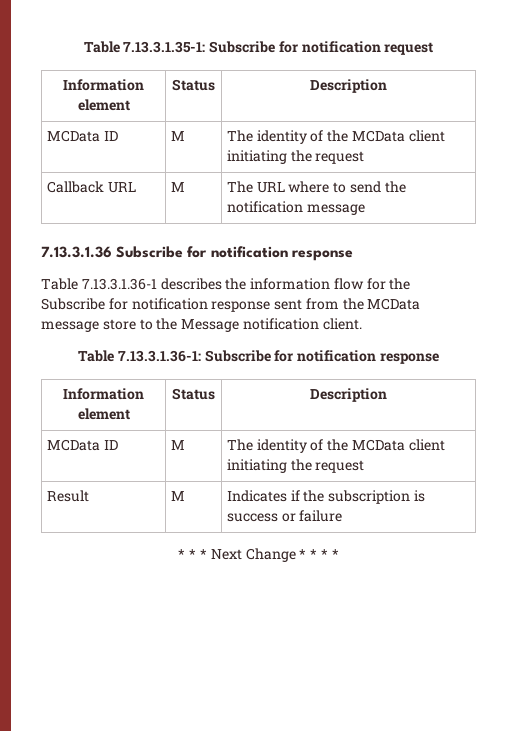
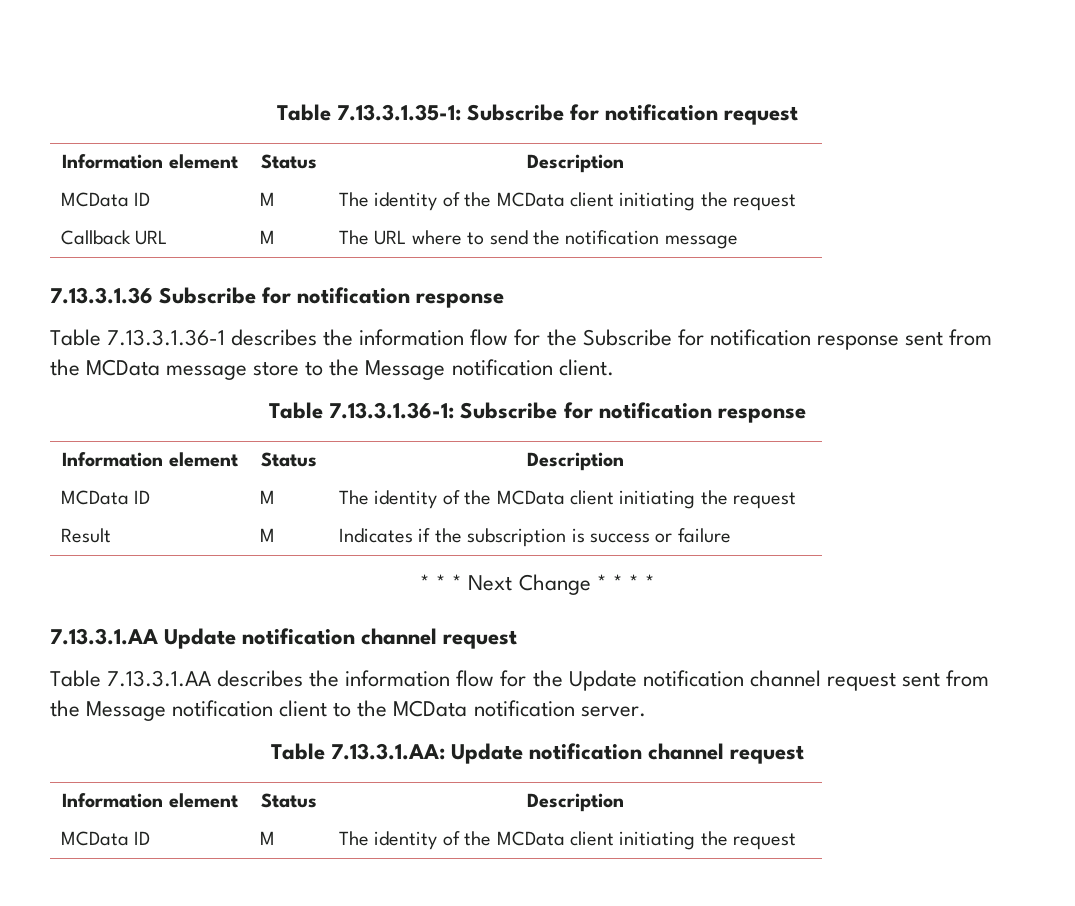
+ 7.13.3.1.AA Update notification channel request
+ Table 7.13.3.1.AA describes the information flow for the Update notification channel request sent from the Message notification client to the MCData notification server.
+ Table 7.13.3.1.AA: Update notification channel request
+ Information element | Status | Description
+ MCData ID | M | The identity of the MCData client initiating the request

